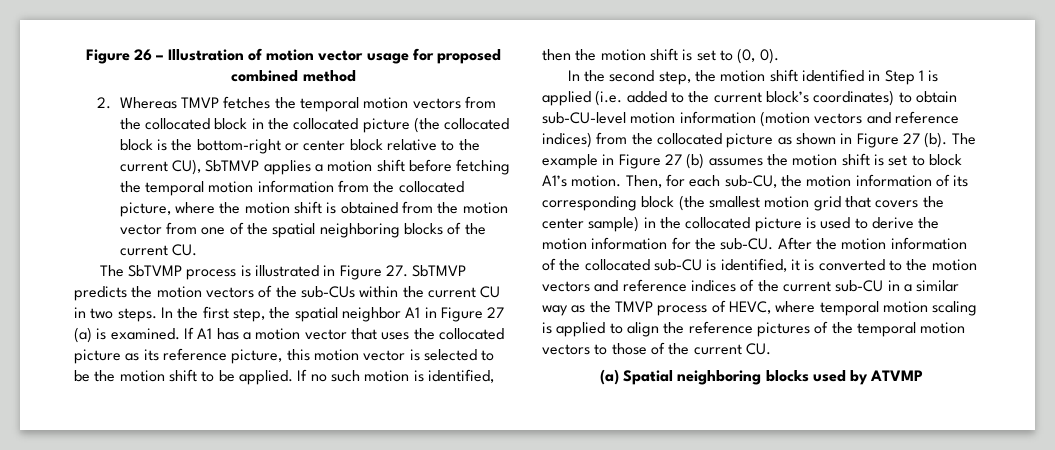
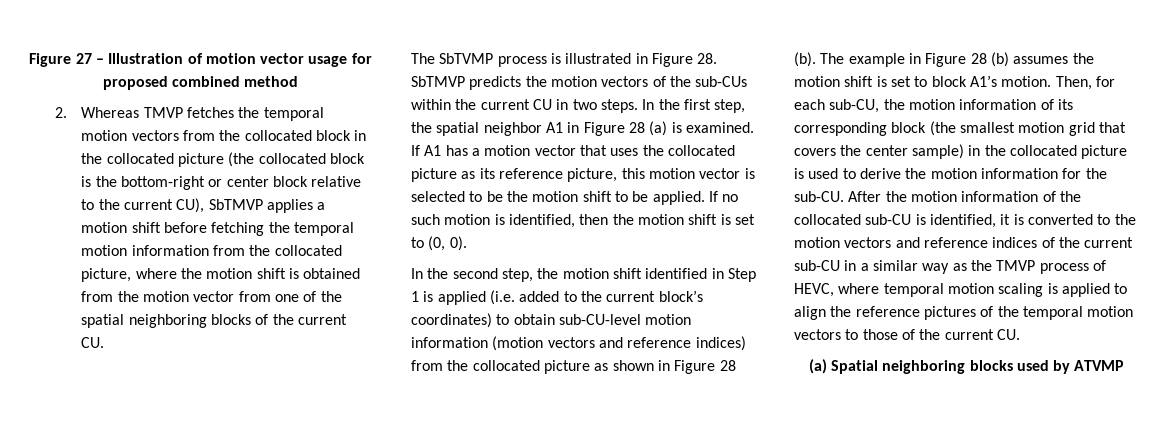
- Figure 26 – Illustration of motion vector usage for proposed combined method
+ Figure 27 – Illustration of motion vector usage for proposed combined method
- The SbTVMP process is illustrated in Figure 27. SbTMVP predicts the motion vectors of the sub-CUs within the current CU in two steps.
+ The SbTVMP process is illustrated in Figure 28. SbTMVP predicts the motion vectors of the sub-CUs within the current CU in two steps.
- In the first step, the spatial neighbor A1 in Figure 27 (a) is examined.
+ In the first step, the spatial neighbor A1 in Figure 28 (a) is examined.
- In the second step, the motion shift identified in Step 1 is applied (i.e. added to the current block’s coordinates) to obtain sub-CU-level motion information (motion vectors and reference indices) from the collocated picture as shown in Figure 27 (b).
+ In the second step, the motion shift identified in Step 1 is applied (i.e. added to the current block’s coordinates) to obtain sub-CU-level motion information (motion vectors and reference indices) from the collocated picture as shown in Figure 28 (b).
- The example in Figure 27 (b) assumes the motion shift is set to block A1’s motion.
+ The example in Figure 28 (b) assumes the motion shift is set to block A1’s motion.

